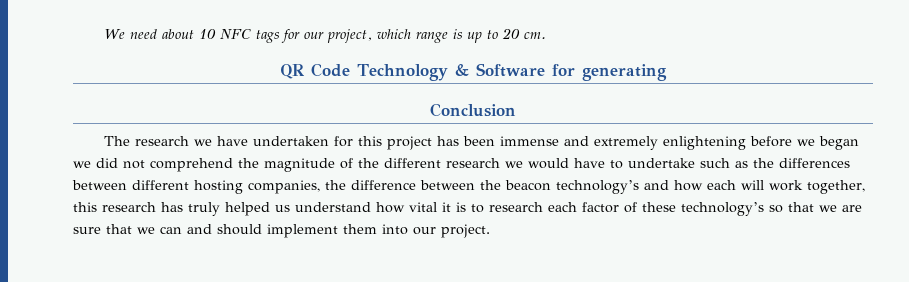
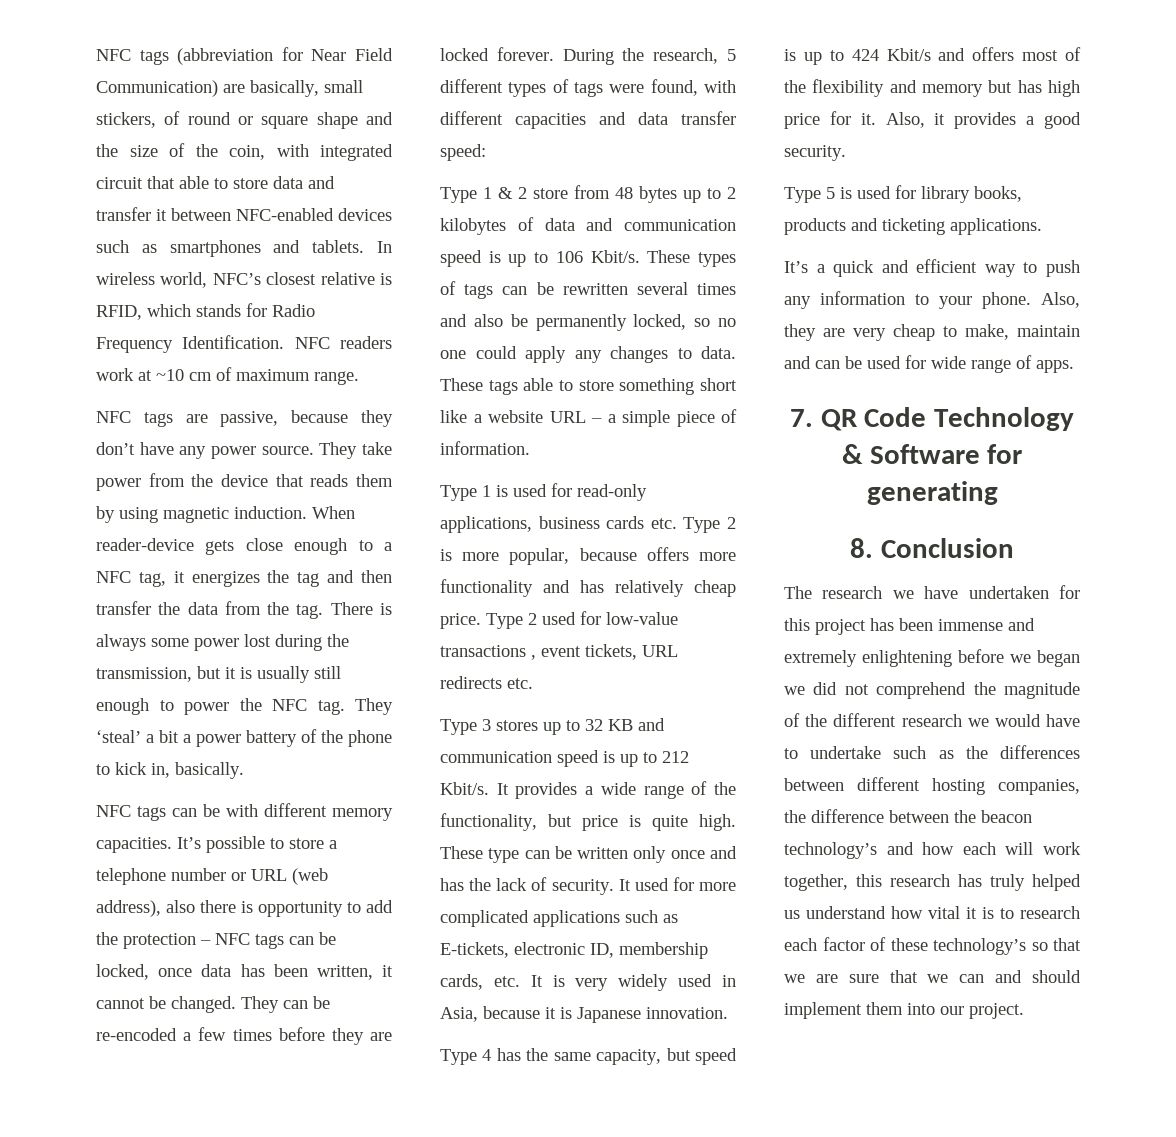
- We need about 10 NFC tags for our project, which range is up to 20 cm.
- QR Code Technology & Software for generating
+ NFC tags (abbreviation for Near Field Communication) are basically, small stickers, of round or square shape and the size of the coin, with integrated circuit that able to store data and transfer it between NFC-enabled devices such as smartphones and tablets. In wireless world, NFC’s closest relative is RFID, which stands for Radio Frequency Identification. NFC readers work at ~10 cm of maximum range.
+ NFC tags are passive, because they don’t have any power source. They take power from the device that reads them by using magnetic induction. When reader-device gets close enough to a NFC tag, it energizes the tag and then transfer the data from the tag. There is always some power lost during the transmission, but it is usually still enough to power the NFC tag. They ‘steal’ a bit a power battery of the phone to kick in, basically.
+ NFC tags can be with different memory capacities. It’s possible to store a telephone number or URL (web address), also there is opportunity to add the protection – NFC tags can be locked, once data has been written, it cannot be changed. They can be re-encoded a few times before they are locked forever. During the research, 5 different types of tags were found, with different capacities and data transfer speed:
+ Type 1 & 2 store from 48 bytes up to 2 kilobytes of data and communication speed is up to 106 Kbit/s. These types of tags can be rewritten several times and also be permanently locked, so no one could apply any changes to data. These tags able to store something short like a website URL – a simple piece of information.
+ Type 1 is used for read-only applications, business cards etc. Type 2 is more popular, because offers more functionality and has relatively cheap price. Type 2 used for low-value transactions , event tickets, URL redirects etc.
+ Type 3 stores up to 32 KB and communication speed is up to 212 Kbit/s. It provides a wide range of the functionality, but price is quite high. These type can be written only once and has the lack of security. It used for more complicated applications such as E-tickets, electronic ID, membership cards, etc. It is very widely used in Asia, because it is Japanese innovation.
+ Type 4 has the same capacity, but speed is up to 424 Kbit/s and offers most of the flexibility and memory but has high price for it. Also, it provides a good security.
+ Type 5 is used for library books, products and ticketing applications.
+ It’s a quick and efficient way to push any information to your phone. Also, they are very cheap to make, maintain and can be used for wide range of apps.
+ 7. QR Code Technology & Software for generating
- Conclusion
+ 8. Conclusion

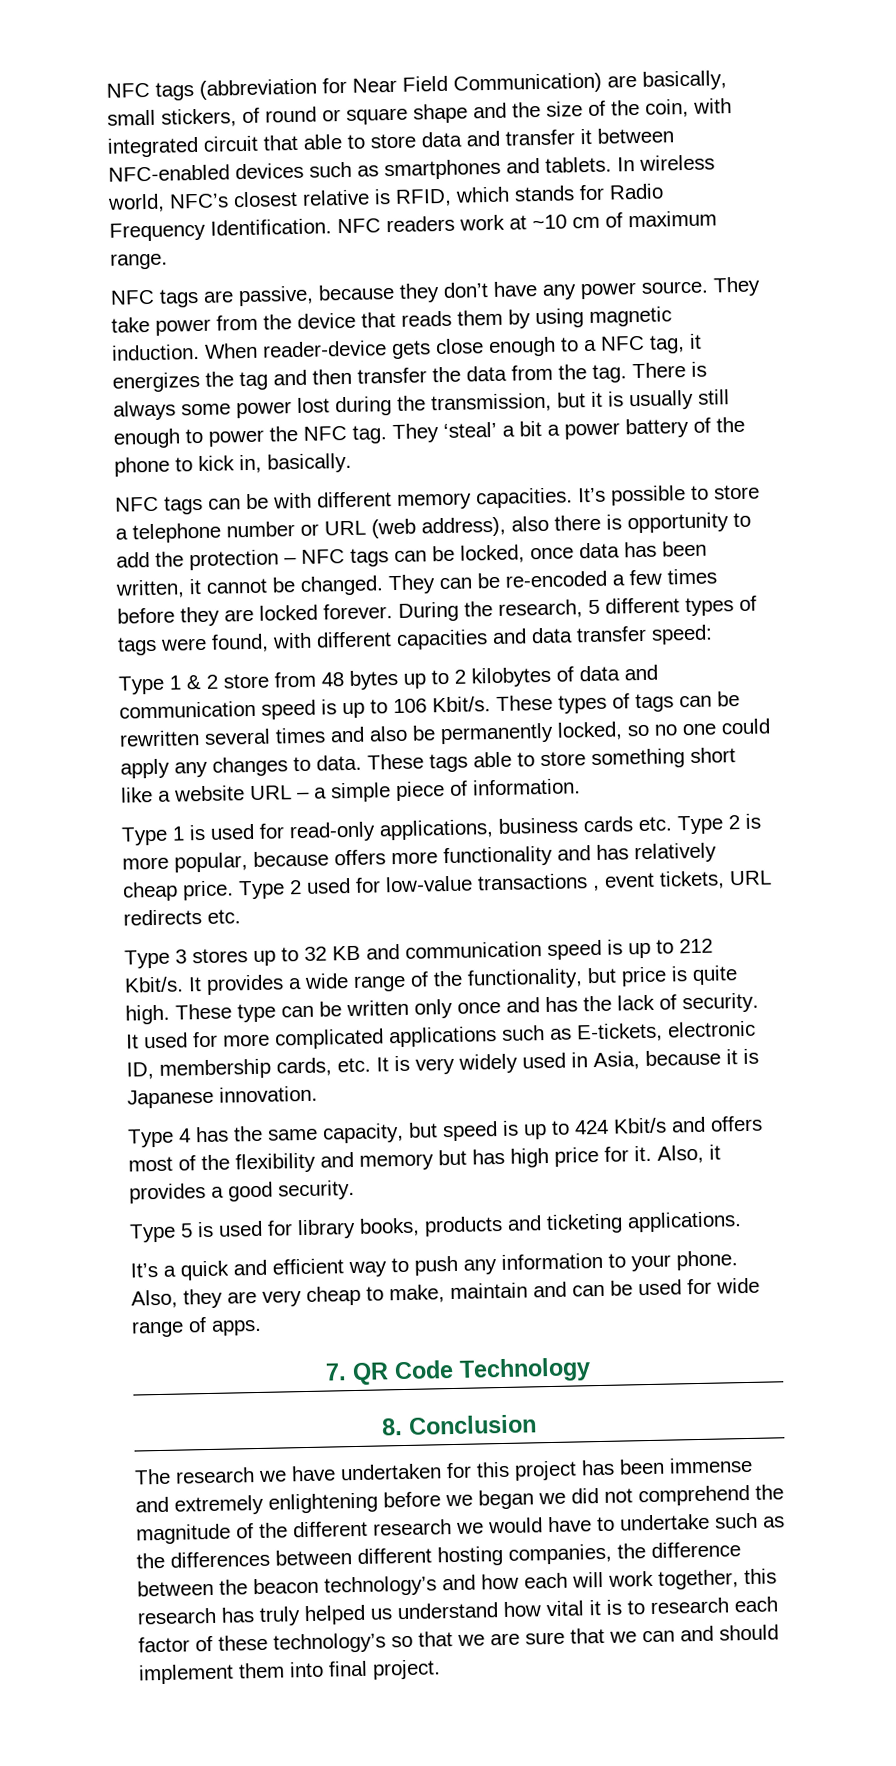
- 7. QR Code Technology & Software for generating
+ 7. QR Code Technology
- The research we have undertaken for this project has been immense and extremely enlightening before we began we did not comprehend the magnitude of the different research we would have to undertake such as the differences between different hosting companies, the difference between the beacon technology’s and how each will work together, this research has truly helped us understand how vital it is to research each factor of these technology’s so that we are sure that we can and should implement them into our project.
+ The research we have undertaken for this project has been immense and extremely enlightening before we began we did not comprehend the magnitude of the different research we would have to undertake such as the differences between different hosting companies, the difference between the beacon technology’s and how each will work together, this research has truly helped us understand how vital it is to research each factor of these technology’s so that we are sure that we can and should implement them into final project.

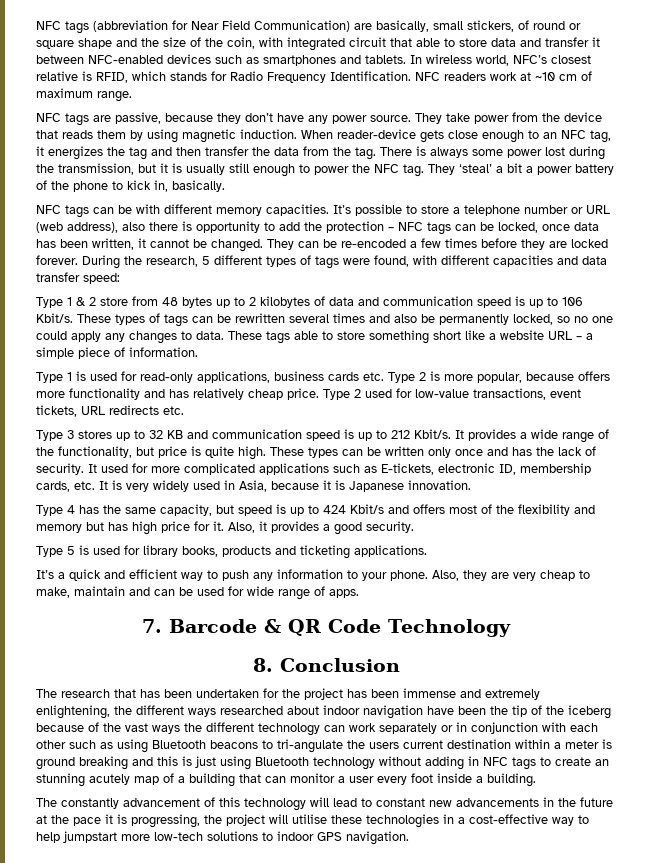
- When reader-device gets close enough to a NFC tag, it energizes the tag and then transfer the data from the tag.
+ When reader-device gets close enough to an NFC tag, it energizes the tag and then transfer the data from the tag.
- Type 2 used for low-value transactions , event tickets, URL redirects etc.
+ Type 2 used for low-value transactions, event tickets, URL redirects etc.
- These type can be written only once and has the lack of security.
+ These types can be written only once and has the lack of security.
- 7. QR Code Technology
+ 7. Barcode & QR Code Technology
- The research we have undertaken for this project has been immense and extremely enlightening before we began we did not comprehend the magnitude of the different research we would have to undertake such as the differences between different hosting companies, the difference between the beacon technology’s and how each will work together, this research has truly helped us understand how vital it is to research each factor of these technology’s so that we are sure that we can and should implement them into final project.
+ The research that has been undertaken for the project has been immense and extremely enlightening, the different ways researched about indoor navigation have been the tip of the iceberg because of the vast ways the different technology can work separately or in conjunction with each other such as using Bluetooth beacons to tri-angulate the users current destination within a meter is ground breaking and this is just using Bluetooth technology without adding in NFC tags to create an stunning acutely map of a building that can monitor a user every foot inside a building.
+ The constantly advancement of this technology will lead to constant new advancements in the future at the pace it is progressing, the project will utilise these technologies in a cost-effective way to help jumpstart more low-tech solutions to indoor GPS navigation.

